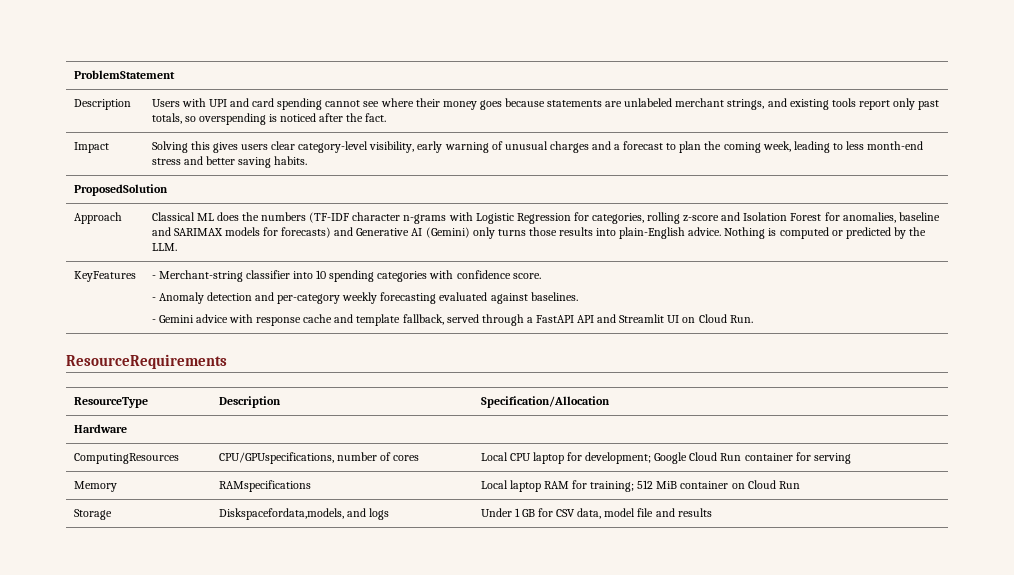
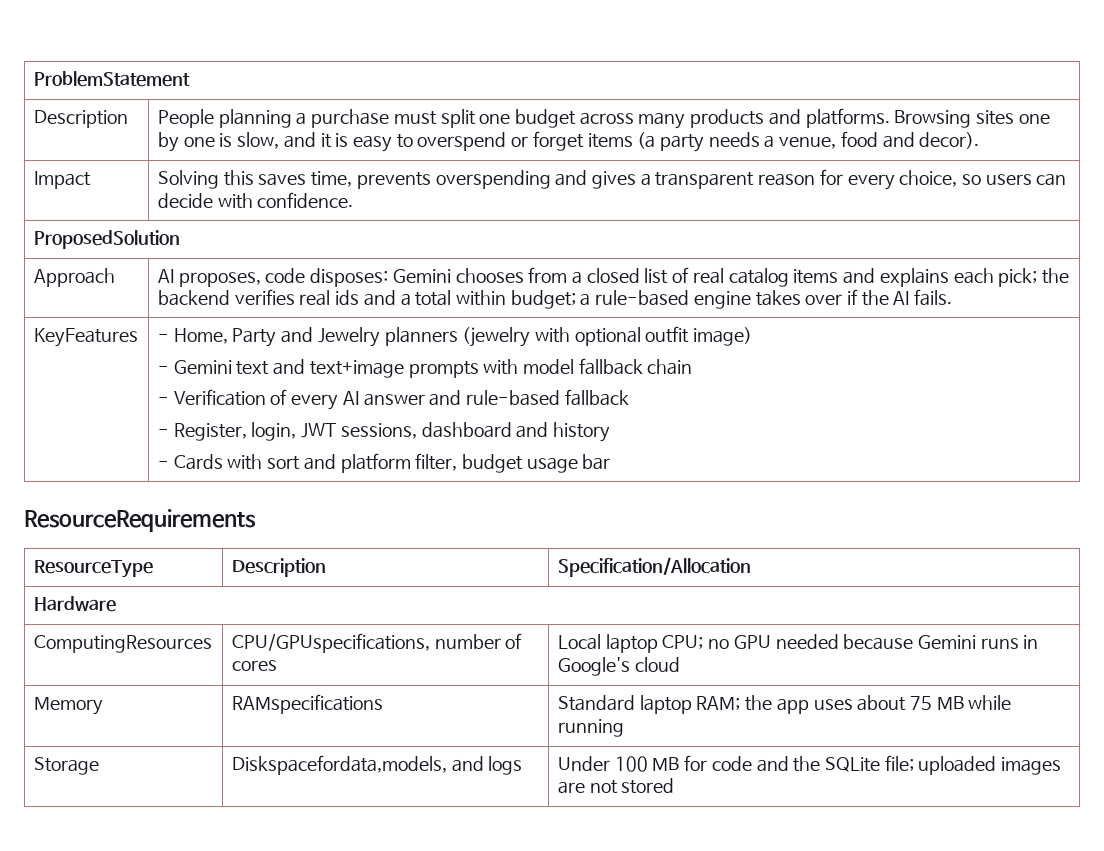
- Description | Users with UPI and card spending cannot see where their money goes because statements are unlabeled merchant strings, and existing tools report only past totals, so overspending is noticed after the fact.
- Impact | Solving this gives users clear category-level visibility, early warning of unusual charges and a forecast to plan the coming week, leading to less month-end stress and better saving habits.
+ Description | People planning a purchase must split one budget across many products and platforms. Browsing sites one by one is slow, and it is easy to overspend or forget items (a party needs a venue, food and decor).
+ Impact | Solving this saves time, prevents overspending and gives a transparent reason for every choice, so users can decide with confidence.
  ProposedSolution
- Approach | Classical ML does the numbers (TF-IDF character n-grams with Logistic Regression for categories, rolling z-score and Isolation Forest for anomalies, baseline and SARIMAX models for forecasts) and Generative AI (Gemini) only turns those results into plain-English advice. Nothing is computed or predicted by the LLM.
- KeyFeatures | - Merchant-string classifier into 10 spending categories with confidence score.
- - Anomaly detection and per-category weekly forecasting evaluated against baselines.
- - Gemini advice with response cache and template fallback, served through a FastAPI API and Streamlit UI on Cloud Run.
+ Approach | AI proposes, code disposes: Gemini chooses from a closed list of real catalog items and explains each pick; the backend verifies real ids and a total within budget; a rule-based engine takes over if the AI fails.
+ KeyFeatures | - Home, Party and Jewelry planners (jewelry with optional outfit image)
+ - Gemini text and text+image prompts with model fallback chain
+ - Verification of every AI answer and rule-based fallback
+ - Register, login, JWT sessions, dashboard and history
+ - Cards with sort and platform filter, budget usage bar
- ComputingResources | CPU/GPUspecifications, number of cores | Local CPU laptop for development; Google Cloud Run container for serving
- Memory | RAMspecifications | Local laptop RAM for training; 512 MiB container on Cloud Run
+ ComputingResources | CPU/GPUspecifications, number of cores | Local laptop CPU; no GPU needed because Gemini runs in Google's cloud
+ Memory | RAMspecifications | Standard laptop RAM; the app uses about 75 MB while running
- Storage | Diskspacefordata,models, and logs | Under 1 GB for CSV data, model file and results
+ Storage | Diskspacefordata,models, and logs | Under 100 MB for code and the SQLite file; uploaded images are not stored

